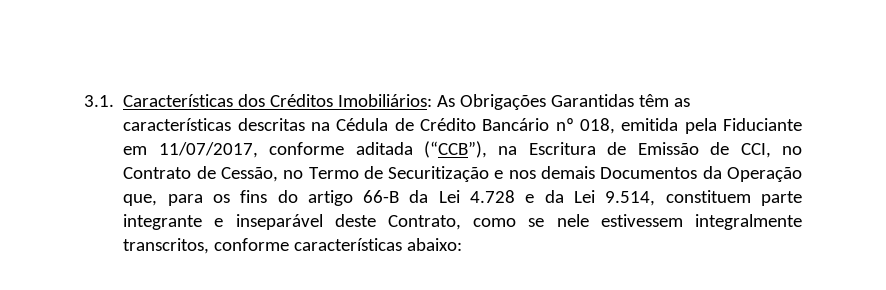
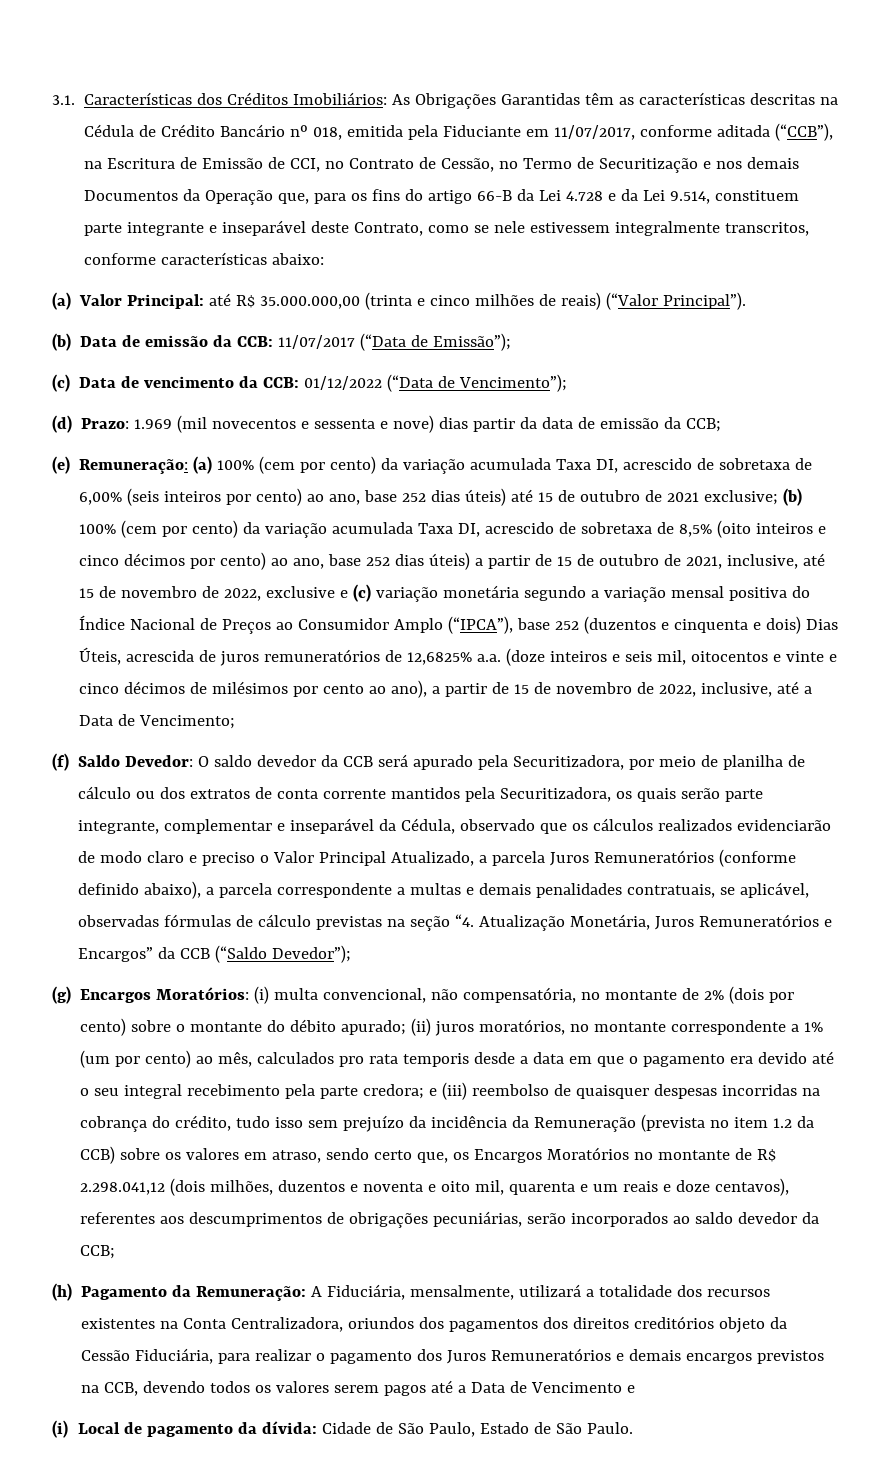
+ (a) Valor Principal: até R$ 35.000.000,00 (trinta e cinco milhões de reais) (“Valor Principal”).
+ (b) Data de emissão da CCB: 11/07/2017 (“Data de Emissão”);
+ (c) Data de vencimento da CCB: 01/12/2022 (“Data de Vencimento”);
+ (d) Prazo: 1.969 (mil novecentos e sessenta e nove) dias partir da data de emissão da CCB;
+ (e) Remuneração: (a) 100% (cem por cento) da variação acumulada Taxa DI, acrescido de sobretaxa de 6,00% (seis inteiros por cento) ao ano, base 252 dias úteis) até 15 de outubro de 2021 exclusive; (b) 100% (cem por cento) da variação acumulada Taxa DI, acrescido de sobretaxa de 8,5% (oito inteiros e cinco décimos por cento) ao ano, base 252 dias úteis) a partir de 15 de outubro de 2021, inclusive, até 15 de novembro de 2022, exclusive e (c) variação monetária segundo a variação mensal positiva do Índice Nacional de Preços ao Consumidor Amplo (“IPCA”), base 252 (duzentos e cinquenta e dois) Dias Úteis, acrescida de juros remuneratórios de 12,6825% a.a. (doze inteiros e seis mil, oitocentos e vinte e cinco décimos de milésimos por cento ao ano), a partir de 15 de novembro de 2022, inclusive, até a Data de Vencimento;
+ (f) Saldo Devedor: O saldo devedor da CCB será apurado pela Securitizadora, por meio de planilha de cálculo ou dos extratos de conta corrente mantidos pela Securitizadora, os quais serão parte integrante, complementar e inseparável da Cédula, observado que os cálculos realizados evidenciarão de modo claro e preciso o Valor Principal Atualizado, a parcela Juros Remuneratórios (conforme definido abaixo), a parcela correspondente a multas e demais penalidades contratuais, se aplicável, observadas fórmulas de cálculo previstas na seção “4. Atualização Monetária, Juros Remuneratórios e Encargos” da CCB (“Saldo Devedor”);
+ (g) Encargos Moratórios: (i) multa convencional, não compensatória, no montante de 2% (dois por cento) sobre o montante do débito apurado; (ii) juros moratórios, no montante correspondente a 1% (um por cento) ao mês, calculados pro rata temporis desde a data em que o pagamento era devido até o seu integral recebimento pela parte credora; e (iii) reembolso de quaisquer despesas incorridas na cobrança do crédito, tudo isso sem prejuízo da incidência da Remuneração (prevista no item 1.2 da CCB) sobre os valores em atraso, sendo certo que, os Encargos Moratórios no montante de R$ 2.298.041,12 (dois milhões, duzentos e noventa e oito mil, quarenta e um reais e doze centavos), referentes aos descumprimentos de obrigações pecuniárias, serão incorporados ao saldo devedor da CCB;
+ (h) Pagamento da Remuneração: A Fiduciária, mensalmente, utilizará a totalidade dos recursos existentes na Conta Centralizadora, oriundos dos pagamentos dos direitos creditórios objeto da Cessão Fiduciária, para realizar o pagamento dos Juros Remuneratórios e demais encargos previstos na CCB, devendo todos os valores serem pagos até a Data de Vencimento e
+ (i) Local de pagamento da dívida: Cidade de São Paulo, Estado de São Paulo.

